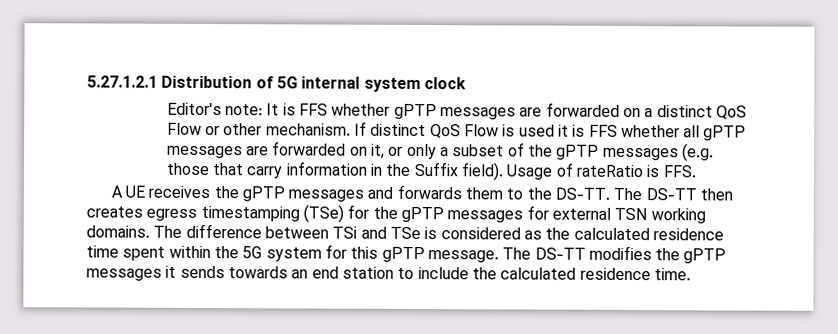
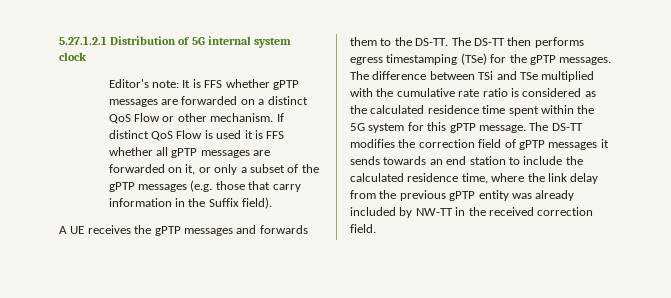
- Usage of rateRatio is FFS.
- The DS-TT then creates egress timestamping (TSe) for the gPTP messages for external TSN working domains.
+ The DS-TT then performs egress timestamping (TSe) for the gPTP messages.
- The difference between TSi and TSe is considered as the calculated residence time spent within the 5G system for this gPTP message.
+ The difference between TSi and TSe multiplied with the cumulative rate ratio is considered as the calculated residence time spent within the 5G system for this gPTP message.
- The DS-TT modifies the gPTP messages it sends towards an end station to include the calculated residence time.
+ The DS-TT modifies the correction field of gPTP messages it sends towards an end station to include the calculated residence time, where the link delay from the previous gPTP entity was already included by NW-TT in the received correction field.

